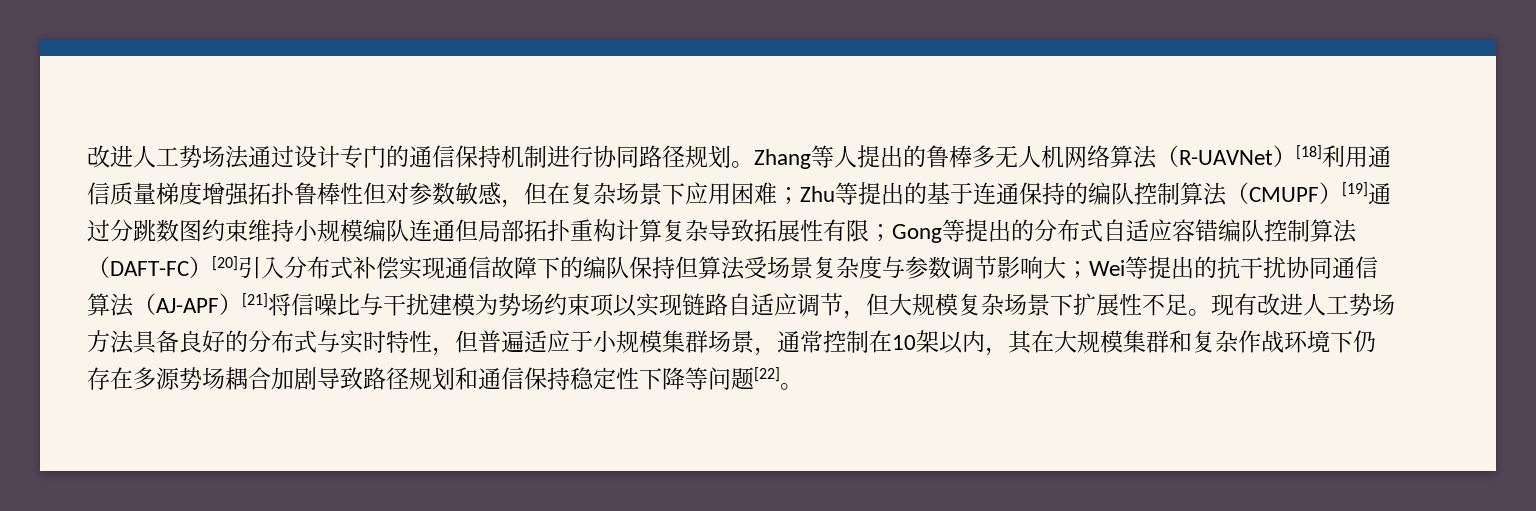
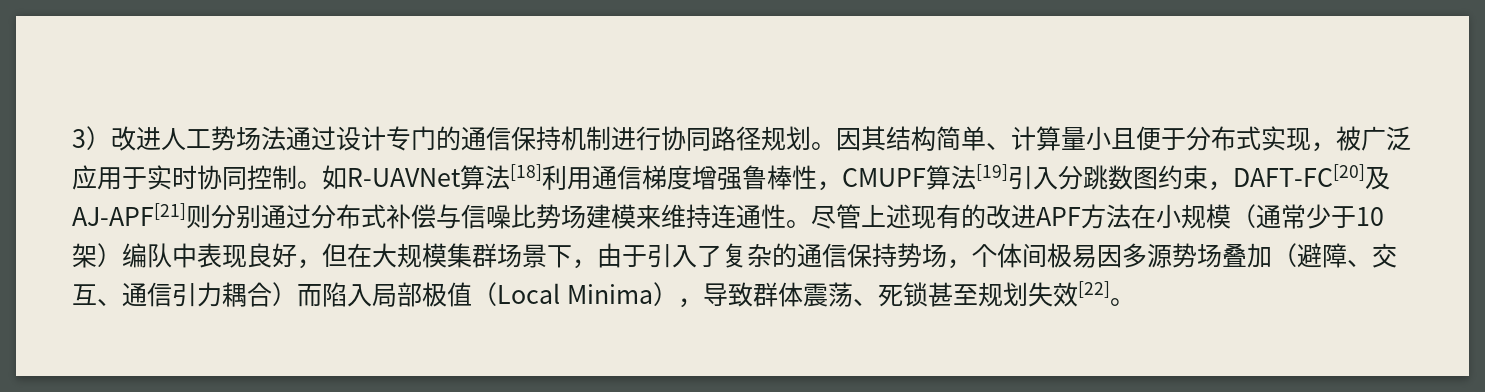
- 改进人工势场法通过设计专门的通信保持机制进行协同路径规划。
+ 3）改进人工势场法通过设计专门的通信保持机制进行协同路径规划。
- Zhang等人提出的鲁棒多无人机网络算法（R-UAVNet）[18]利用通信质量梯度增强拓扑鲁棒性但对参数敏感，但在复杂场景下应用困难；Zhu等提出的基于连通保持的编队控制算法（CMUPF）[19]通过分跳数图约束维持小规模编队连通但局部拓扑重构计算复杂导致拓展性有限；Gong等提出的分布式自适应容错编队控制算法（DAFT-FC）[20]引入分布式补偿实现通信故障下的编队保持但算法受场景复杂度与参数调节影响大；Wei等提出的抗干扰协同通信算法（AJ-APF）[21]将信噪比与干扰建模为势场约束项以实现链路自适应调节，但大规模复杂场景下扩展性不足。现有改进人工势场方法具备良好的分布式与实时特性，但普遍适应于小规模集群场景，通常控制在10架以内，其在大规模集群和复杂作战环境下仍存在多源势场耦合加剧导致路径规划和通信保持稳定性下降等问题[22]。
+ 因其结构简单、计算量小且便于分布式实现，被广泛应用于实时协同控制。如R-UAVNet算法[18]利用通信梯度增强鲁棒性，CMUPF算法[19]引入分跳数图约束，DAFT-FC[20]及AJ-APF[21]则分别通过分布式补偿与信噪比势场建模来维持连通性。尽管上述现有的改进APF方法在小规模（通常少于10架）编队中表现良好，但在大规模集群场景下，由于引入了复杂的通信保持势场，个体间极易因多源势场叠加（避障、交互、通信引力耦合）而陷入局部极值（Local Minima），导致群体震荡、死锁甚至规划失效[22]。

